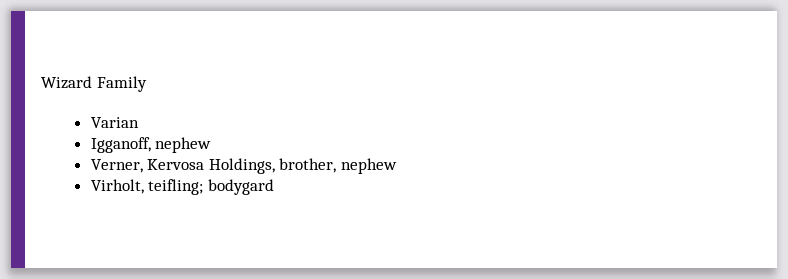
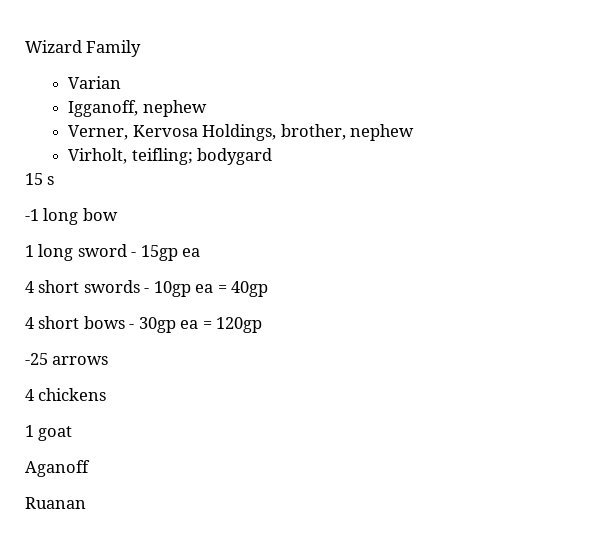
+ 15 s
+ -1 long bow
+ 1 long sword - 15gp ea
+ 4 short swords - 10gp ea = 40gp
+ 4 short bows - 30gp ea = 120gp
+ -25 arrows
+ 4 chickens
+ 1 goat
+ Aganoff
+ Ruanan

